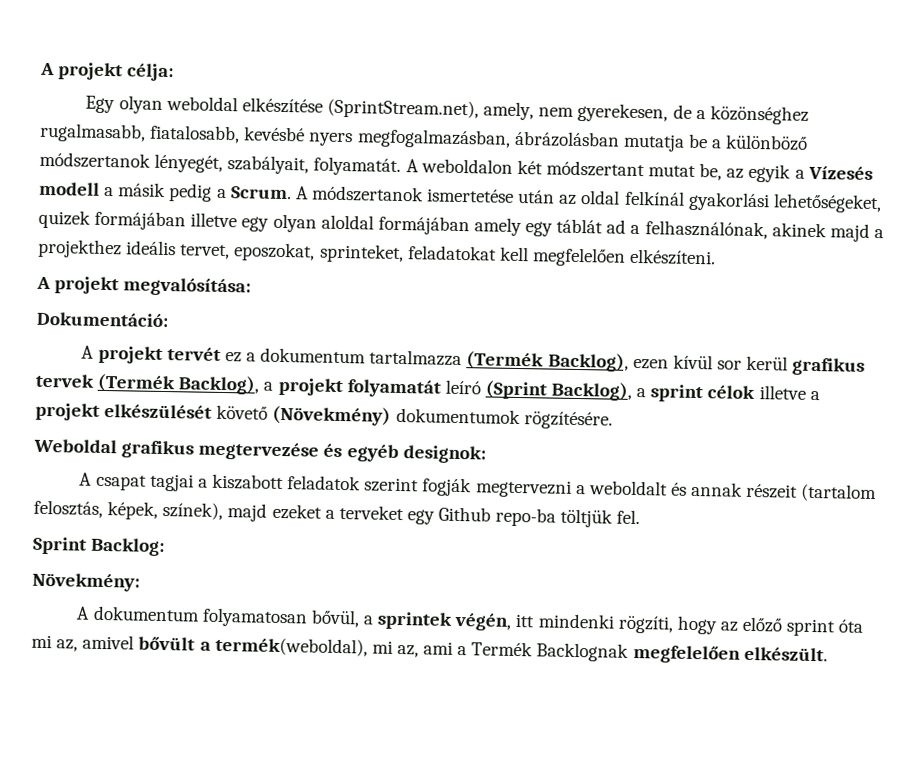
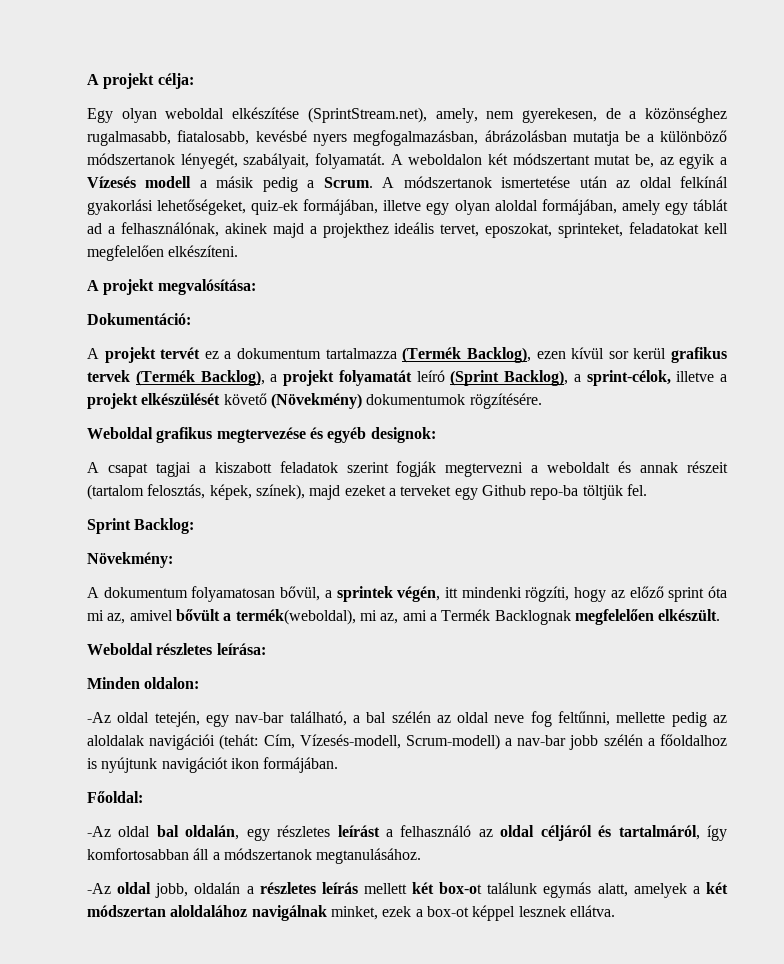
- A módszertanok ismertetése után az oldal felkínál gyakorlási lehetőségeket, quizek formájában illetve egy olyan aloldal formájában amely egy táblát ad a felhasználónak, akinek majd a projekthez ideális tervet, eposzokat, sprinteket, feladatokat kell megfelelően elkészíteni.
+ A módszertanok ismertetése után az oldal felkínál gyakorlási lehetőségeket, quiz-ek formájában, illetve egy olyan aloldal formájában, amely egy táblát ad a felhasználónak, akinek majd a projekthez ideális tervet, eposzokat, sprinteket, feladatokat kell megfelelően elkészíteni.
- A projekt tervét ez a dokumentum tartalmazza (Termék Backlog), ezen kívül sor kerül grafikus tervek (Termék Backlog), a projekt folyamatát leíró (Sprint Backlog), a sprint célok illetve a projekt elkészülését követő (Növekmény) dokumentumok rögzítésére.
+ A projekt tervét ez a dokumentum tartalmazza (Termék Backlog), ezen kívül sor kerül grafikus tervek (Termék Backlog), a projekt folyamatát leíró (Sprint Backlog), a sprint-célok, illetve a projekt elkészülését követő (Növekmény) dokumentumok rögzítésére.
+ Weboldal részletes leírása:
+ Minden oldalon:
+ -Az oldal tetején, egy nav-bar található, a bal szélén az oldal neve fog feltűnni, mellette pedig az aloldalak navigációi (tehát: Cím, Vízesés-modell, Scrum-modell) a nav-bar jobb szélén a főoldalhoz is nyújtunk navigációt ikon formájában.
+ Főoldal:
+ -Az oldal bal oldalán, egy részletes leírást a felhasználó az oldal céljáról és tartalmáról, így komfortosabban áll a módszertanok megtanulásához.
+ -Az oldal jobb, oldalán a részletes leírás mellett két box-ot találunk egymás alatt, amelyek a két módszertan aloldalához navigálnak minket, ezek a box-ot képpel lesznek ellátva.

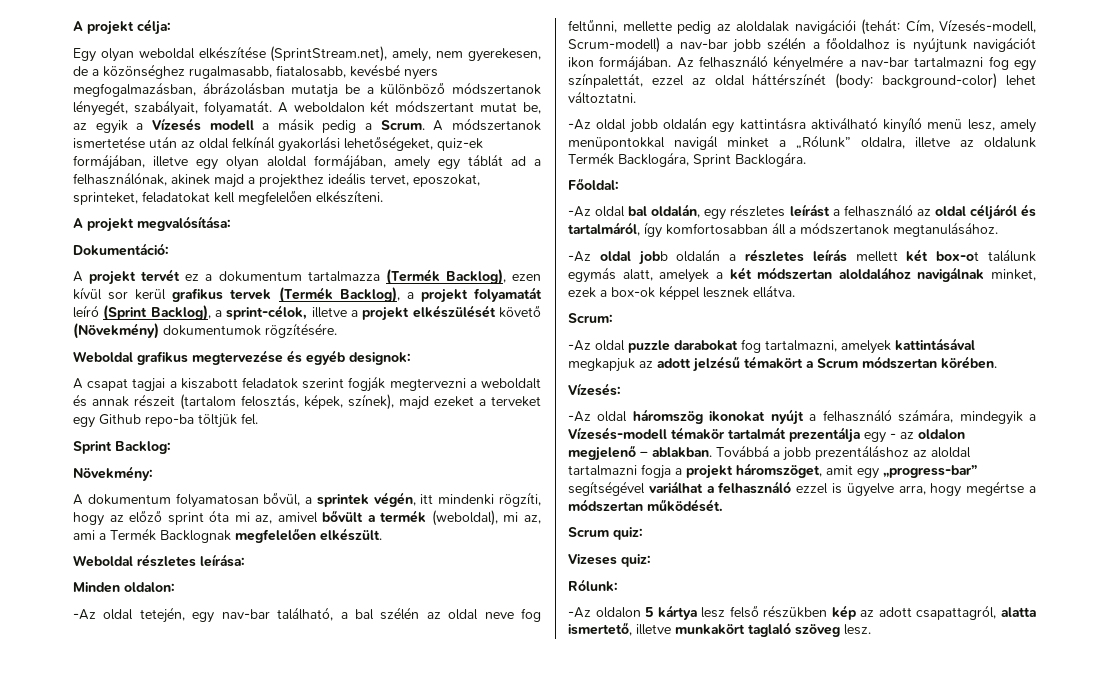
- A dokumentum folyamatosan bővül, a sprintek végén, itt mindenki rögzíti, hogy az előző sprint óta mi az, amivel bővült a termék(weboldal), mi az, ami a Termék Backlognak megfelelően elkészült.
+ A dokumentum folyamatosan bővül, a sprintek végén, itt mindenki rögzíti, hogy az előző sprint óta mi az, amivel bővült a termék (weboldal), mi az, ami a Termék Backlognak megfelelően elkészült.
+ Az felhasználó kényelmére a nav-bar tartalmazni fog egy színpalettát, ezzel az oldal háttérszínét (body: background-color) lehet változtatni.
+ -Az oldal jobb oldalán egy kattintásra aktiválható kinyíló menü lesz, amely menüpontokkal navigál minket a „Rólunk” oldalra, illetve az oldalunk Termék Backlogára, Sprint Backlogára.
- -Az oldal jobb, oldalán a részletes leírás mellett két box-ot találunk egymás alatt, amelyek a két módszertan aloldalához navigálnak minket, ezek a box-ot képpel lesznek ellátva.
+ -Az oldal jobb oldalán a részletes leírás mellett két box-ot találunk egymás alatt, amelyek a két módszertan aloldalához navigálnak minket, ezek a box-ok képpel lesznek ellátva.
+ Scrum:
+ -Az oldal puzzle darabokat fog tartalmazni, amelyek kattintásával megkapjuk az adott jelzésű témakört a Scrum módszertan körében.
+ Vízesés:
+ -Az oldal háromszög ikonokat nyújt a felhasználó számára, mindegyik a Vízesés-modell témakör tartalmát prezentálja egy - az oldalon megjelenő – ablakban. Továbbá a jobb prezentáláshoz az aloldal tartalmazni fogja a projekt háromszöget, amit egy „progress-bar” segítségével variálhat a felhasználó ezzel is ügyelve arra, hogy megértse a módszertan működését.
+ Scrum quiz:
+ Vizeses quiz:
+ Rólunk:
+ -Az oldalon 5 kártya lesz felső részükben kép az adott csapattagról, alatta ismertető, illetve munkakört taglaló szöveg lesz.

